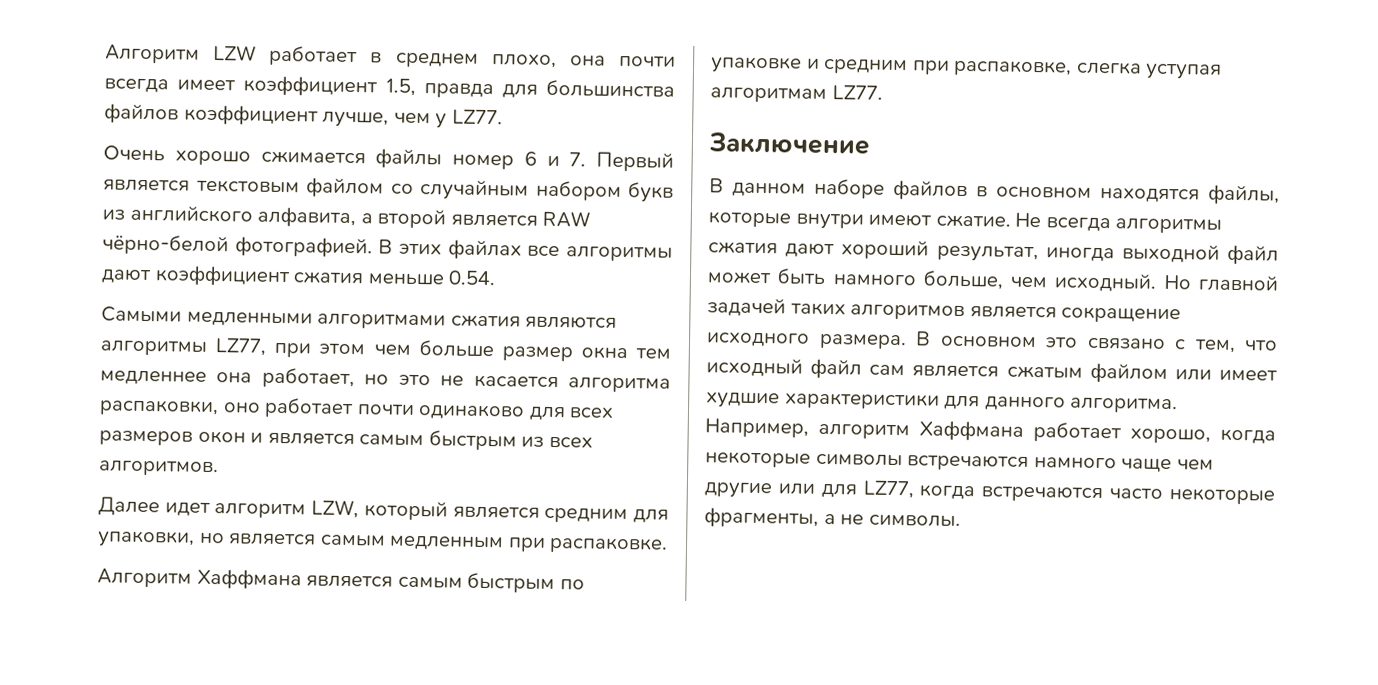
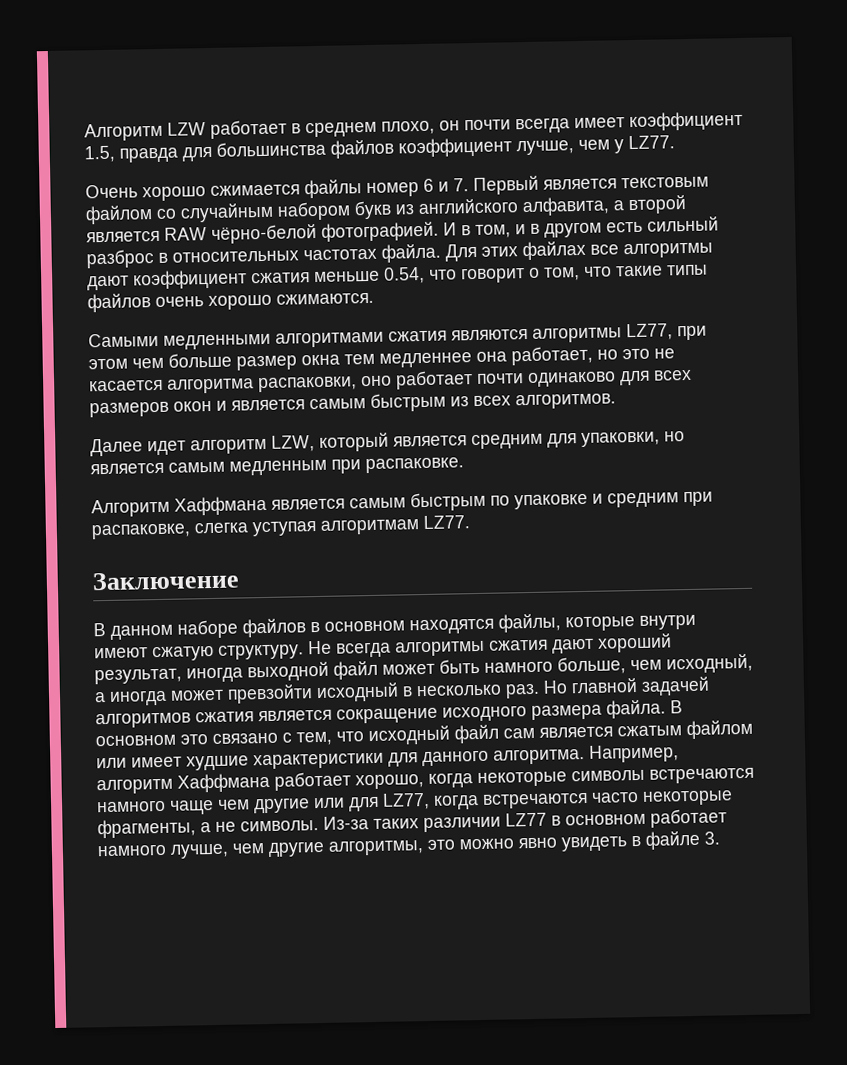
- Алгоритм LZW работает в среднем плохо, она почти всегда имеет коэффициент 1.5, правда для большинства файлов коэффициент лучше, чем у LZ77.
+ Алгоритм LZW работает в среднем плохо, он почти всегда имеет коэффициент 1.5, правда для большинства файлов коэффициент лучше, чем у LZ77.
- В этих файлах все алгоритмы дают коэффициент сжатия меньше 0.54.
+ И в том, и в другом есть сильный разброс в относительных частотах файла. Для этих файлах все алгоритмы дают коэффициент сжатия меньше 0.54, что говорит о том, что такие типы файлов очень хорошо сжимаются.
- В данном наборе файлов в основном находятся файлы, которые внутри имеют сжатие.
+ В данном наборе файлов в основном находятся файлы, которые внутри имеют сжатую структуру.
- Не всегда алгоритмы сжатия дают хороший результат, иногда выходной файл может быть намного больше, чем исходный.
+ Не всегда алгоритмы сжатия дают хороший результат, иногда выходной файл может быть намного больше, чем исходный, а иногда может превзойти исходный в несколько раз.
- Но главной задачей таких алгоритмов является сокращение исходного размера.
+ Но главной задачей алгоритмов сжатия является сокращение исходного размера файла.
+ Из-за таких различии LZ77 в основном работает намного лучше, чем другие алгоритмы, это можно явно увидеть в файле 3.

